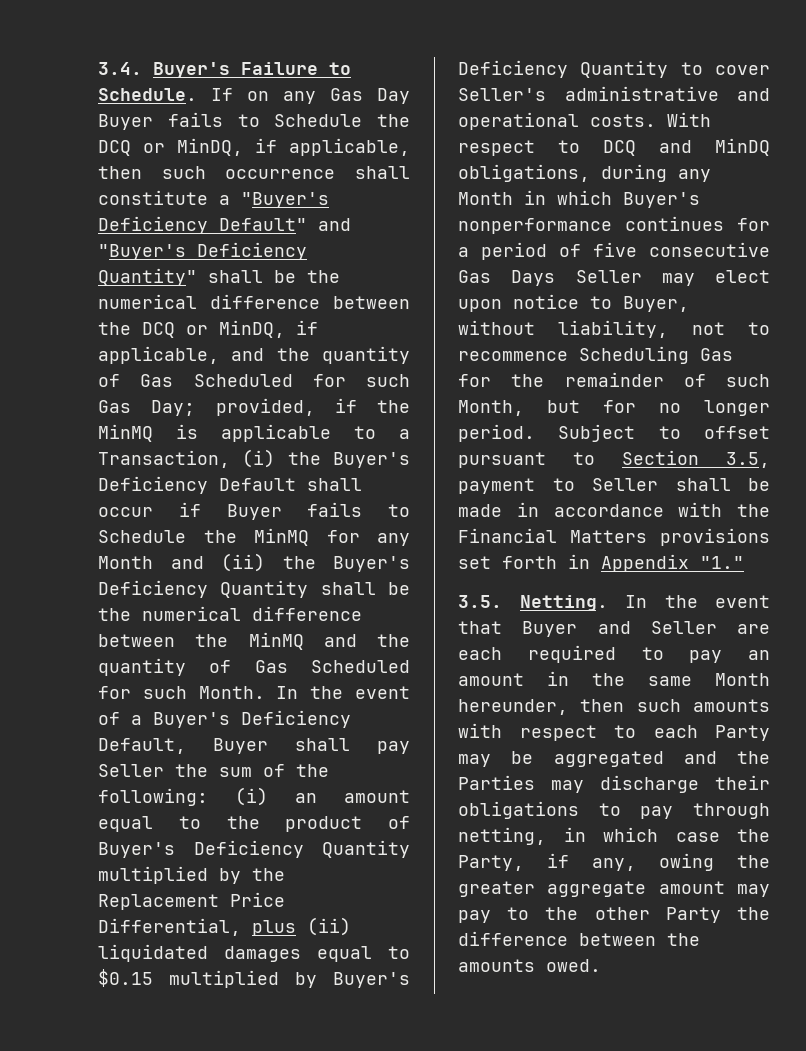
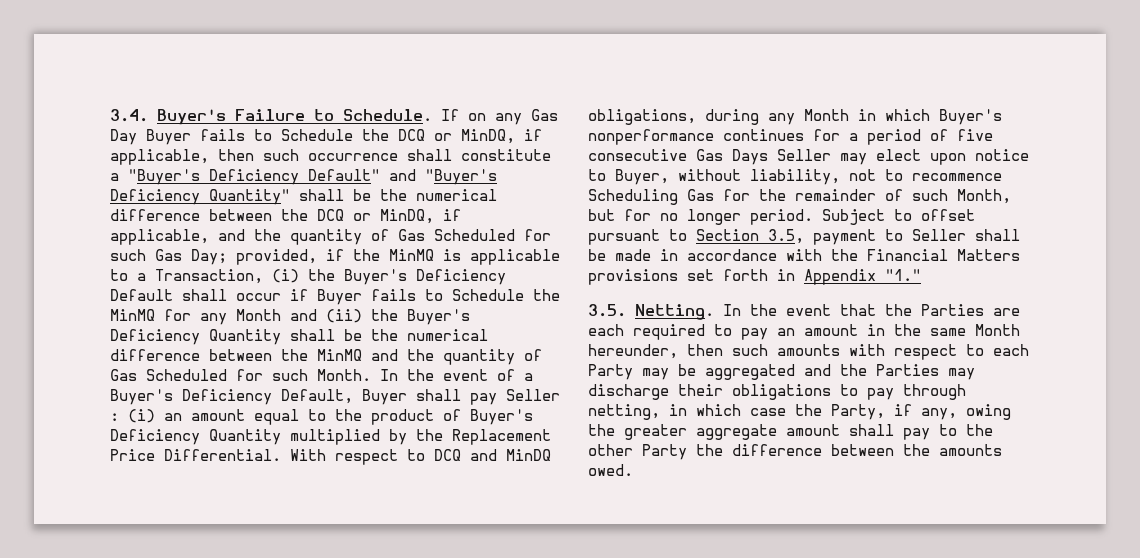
- In the event of a Buyer's Deficiency Default, Buyer shall pay Seller the sum of the following: (i) an amount equal to the product of Buyer's Deficiency Quantity multiplied by the Replacement Price Differential, plus (ii) liquidated damages equal to $0.15 multiplied by Buyer's Deficiency Quantity to cover Seller's administrative and operational costs.
+ In the event of a Buyer's Deficiency Default, Buyer shall pay Seller : (i) an amount equal to the product of Buyer's Deficiency Quantity multiplied by the Replacement Price Differential.
- In the event that Buyer and Seller are each required to pay an amount in the same Month hereunder, then such amounts with respect to each Party may be aggregated and the Parties may discharge their obligations to pay through netting, in which case the Party, if any, owing the greater aggregate amount may pay to the other Party the difference between the amounts owed.
+ In the event that the Parties are each required to pay an amount in the same Month hereunder, then such amounts with respect to each Party may be aggregated and the Parties may discharge their obligations to pay through netting, in which case the Party, if any, owing the greater aggregate amount shall pay to the other Party the difference between the amounts owed.

